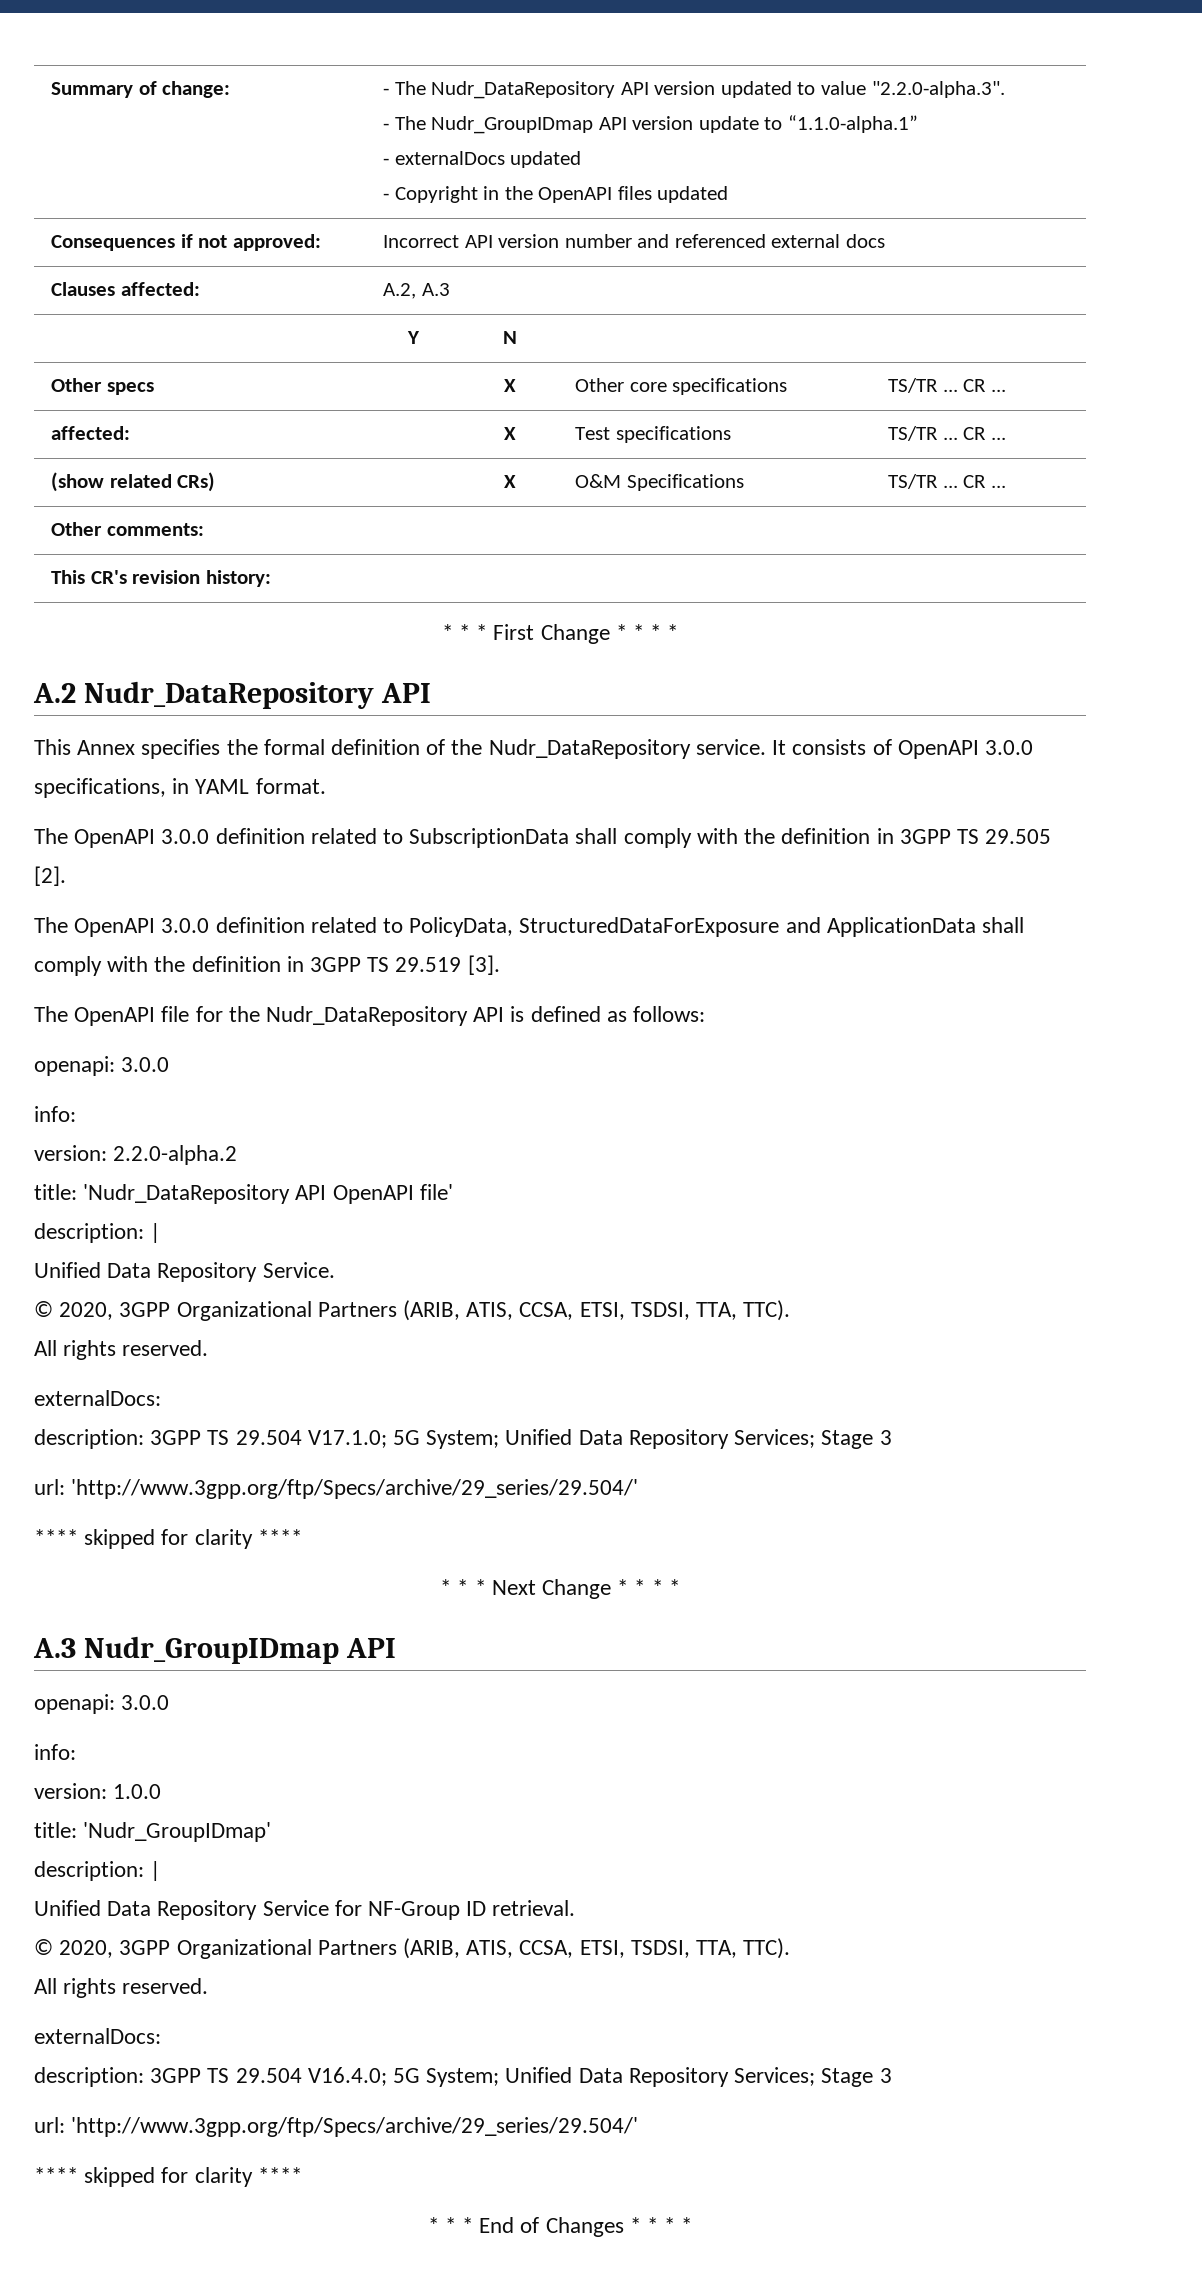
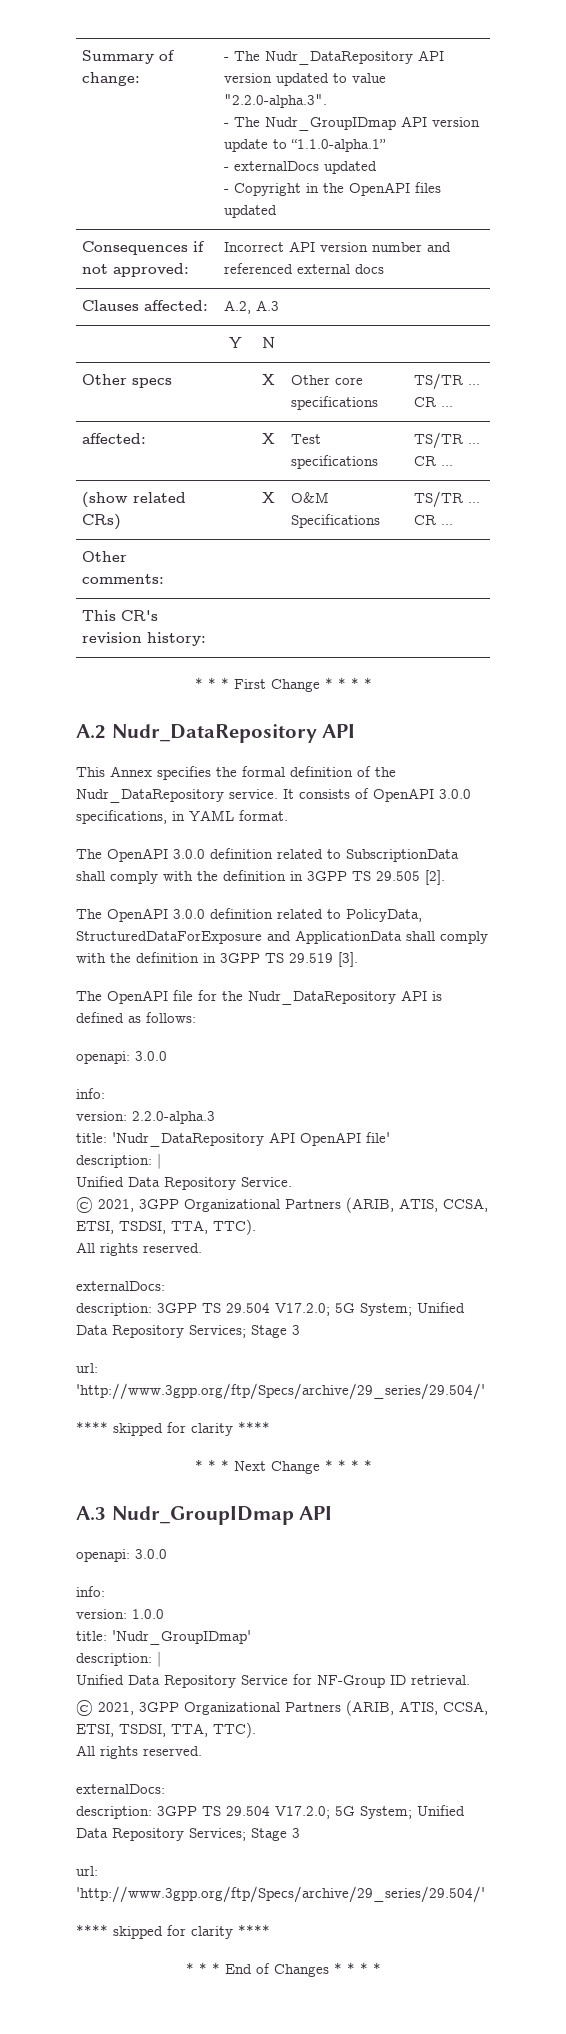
- version: 2.2.0-alpha.2
+ version: 2.2.0-alpha.3
  Unified Data Repository Service.
- © 2020, 3GPP Organizational Partners (ARIB, ATIS, CCSA, ETSI, TSDSI, TTA, TTC).
+ © 2021, 3GPP Organizational Partners (ARIB, ATIS, CCSA, ETSI, TSDSI, TTA, TTC).
  All rights reserved.
  externalDocs:
- description: 3GPP TS 29.504 V17.1.0; 5G System; Unified Data Repository Services; Stage 3
+ description: 3GPP TS 29.504 V17.2.0; 5G System; Unified Data Repository Services; Stage 3
  Unified Data Repository Service for NF-Group ID retrieval.
- © 2020, 3GPP Organizational Partners (ARIB, ATIS, CCSA, ETSI, TSDSI, TTA, TTC).
+ © 2021, 3GPP Organizational Partners (ARIB, ATIS, CCSA, ETSI, TSDSI, TTA, TTC).
  All rights reserved.
  externalDocs:
- description: 3GPP TS 29.504 V16.4.0; 5G System; Unified Data Repository Services; Stage 3
+ description: 3GPP TS 29.504 V17.2.0; 5G System; Unified Data Repository Services; Stage 3

